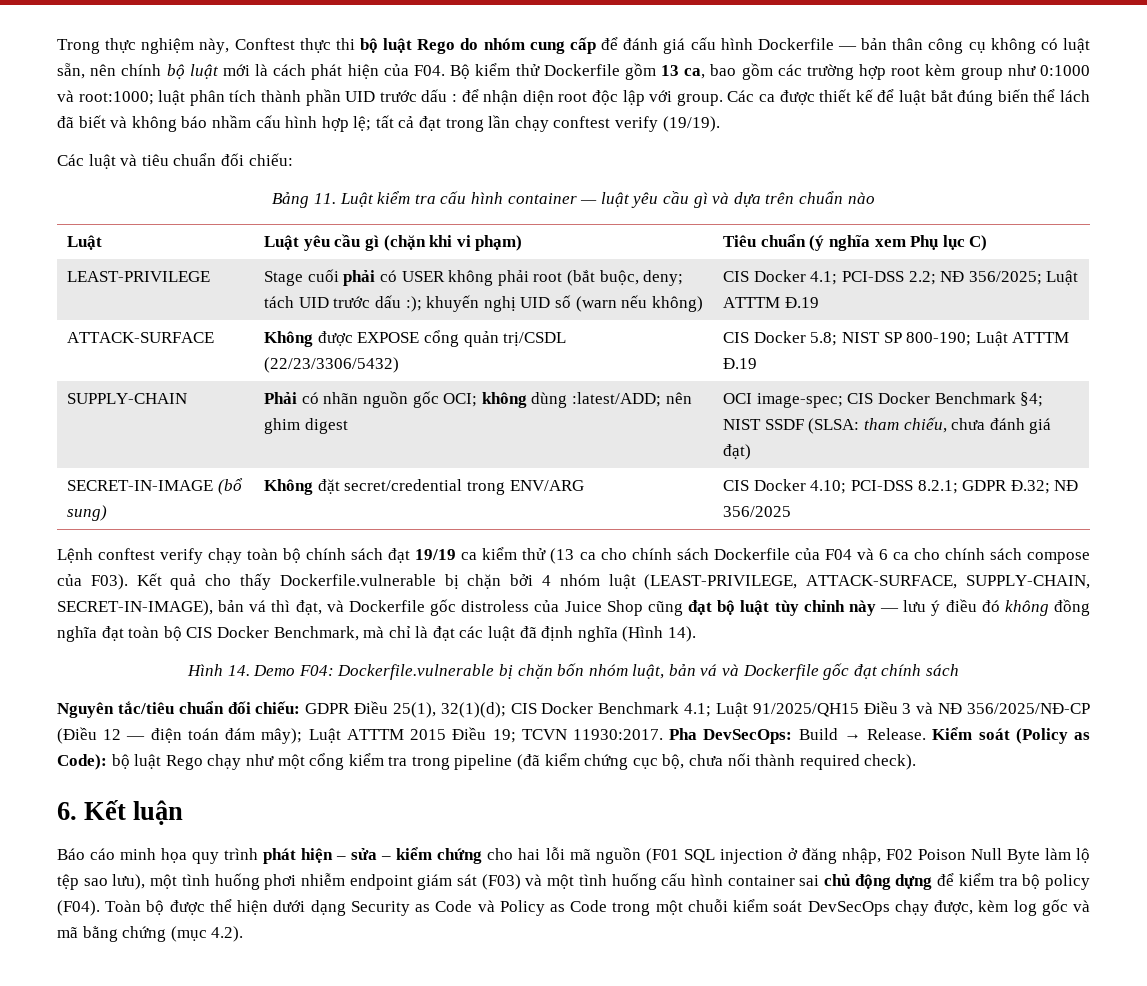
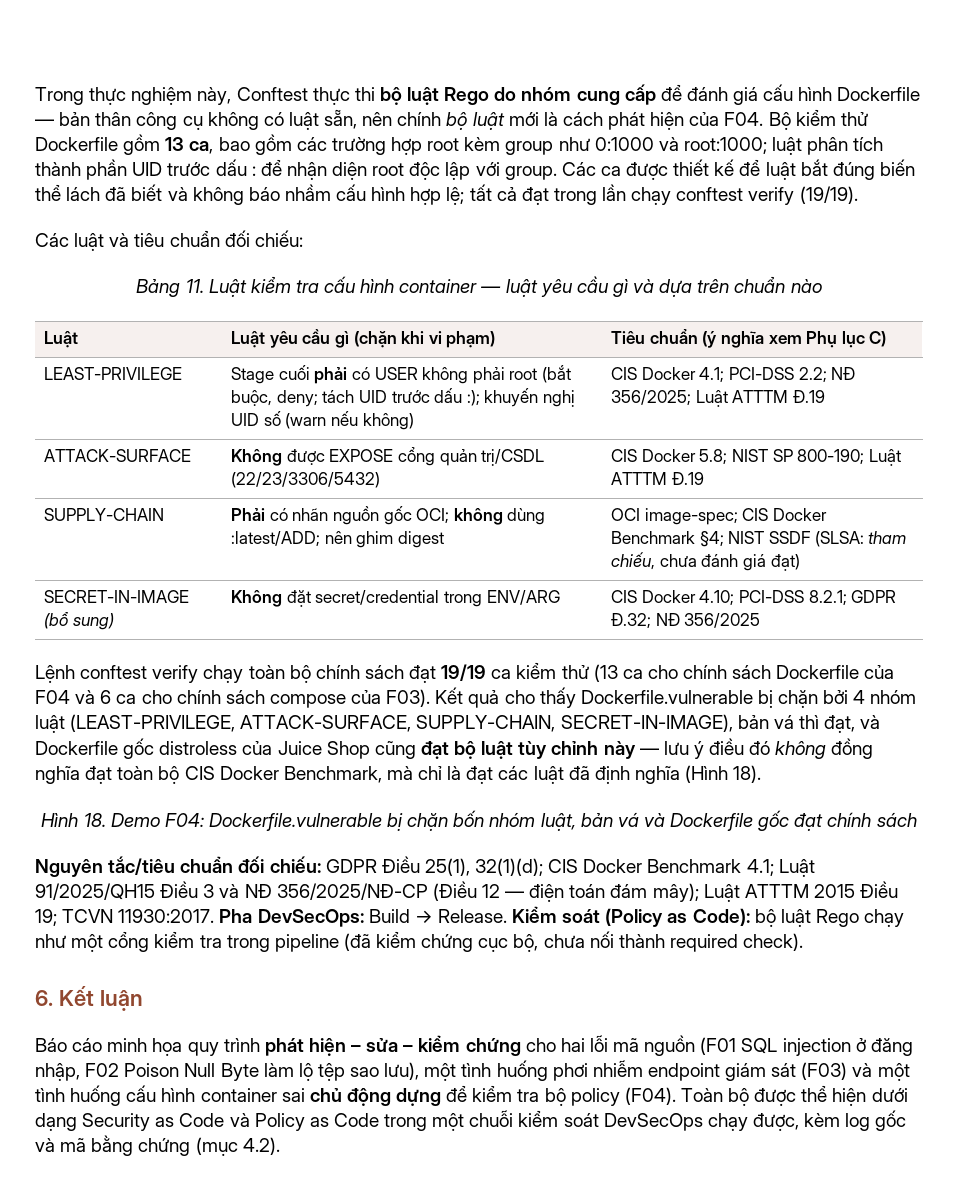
- Kết quả cho thấy Dockerfile.vulnerable bị chặn bởi 4 nhóm luật (LEAST-PRIVILEGE, ATTACK-SURFACE, SUPPLY-CHAIN, SECRET-IN-IMAGE), bản vá thì đạt, và Dockerfile gốc distroless của Juice Shop cũng đạt bộ luật tùy chỉnh này — lưu ý điều đó không đồng nghĩa đạt toàn bộ CIS Docker Benchmark, mà chỉ là đạt các luật đã định nghĩa (Hình 14).
+ Kết quả cho thấy Dockerfile.vulnerable bị chặn bởi 4 nhóm luật (LEAST-PRIVILEGE, ATTACK-SURFACE, SUPPLY-CHAIN, SECRET-IN-IMAGE), bản vá thì đạt, và Dockerfile gốc distroless của Juice Shop cũng đạt bộ luật tùy chỉnh này — lưu ý điều đó không đồng nghĩa đạt toàn bộ CIS Docker Benchmark, mà chỉ là đạt các luật đã định nghĩa (Hình 18).
- Hình 14. Demo F04: Dockerfile.vulnerable bị chặn bốn nhóm luật, bản vá và Dockerfile gốc đạt chính sách
+ Hình 18. Demo F04: Dockerfile.vulnerable bị chặn bốn nhóm luật, bản vá và Dockerfile gốc đạt chính sách

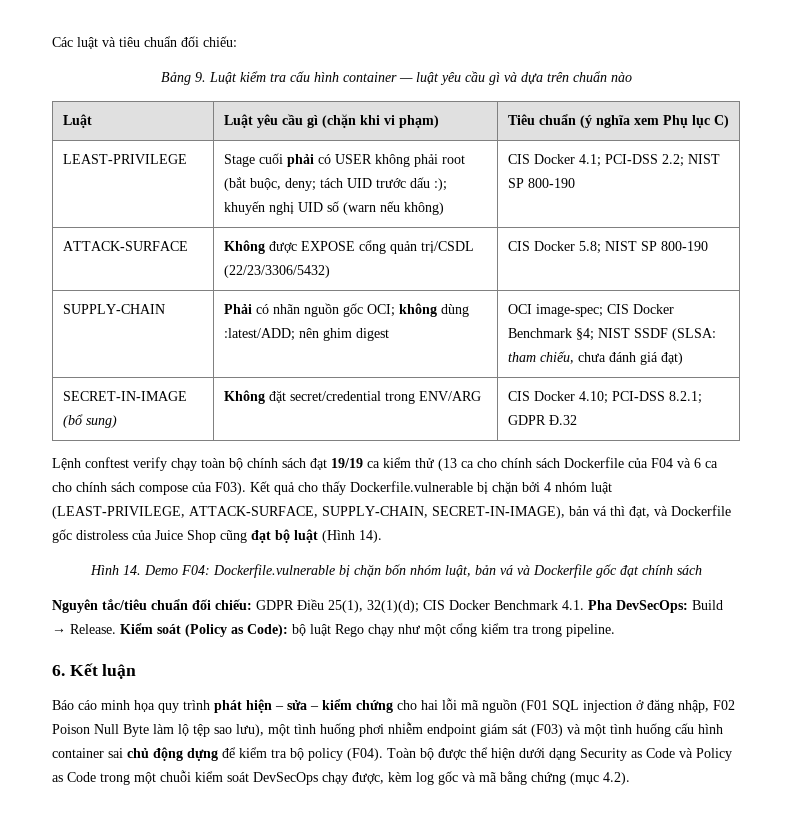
- Trong thực nghiệm này, Conftest thực thi bộ luật Rego do nhóm cung cấp để đánh giá cấu hình Dockerfile — bản thân công cụ không có luật sẵn, nên chính bộ luật mới là cách phát hiện của F04. Bộ kiểm thử Dockerfile gồm 13 ca, bao gồm các trường hợp root kèm group như 0:1000 và root:1000; luật phân tích thành phần UID trước dấu : để nhận diện root độc lập với group. Các ca được thiết kế để luật bắt đúng biến thể lách đã biết và không báo nhầm cấu hình hợp lệ; tất cả đạt trong lần chạy conftest verify (19/19).
- Bảng 11. Luật kiểm tra cấu hình container — luật yêu cầu gì và dựa trên chuẩn nào
+ Bảng 9. Luật kiểm tra cấu hình container — luật yêu cầu gì và dựa trên chuẩn nào
- LEAST-PRIVILEGE | Stage cuối phải có USER không phải root (bắt buộc, deny; tách UID trước dấu :); khuyến nghị UID số (warn nếu không) | CIS Docker 4.1; PCI-DSS 2.2; NĐ 356/2025; Luật ATTTM Đ.19
+ LEAST-PRIVILEGE | Stage cuối phải có USER không phải root (bắt buộc, deny; tách UID trước dấu :); khuyến nghị UID số (warn nếu không) | CIS Docker 4.1; PCI-DSS 2.2; NIST SP 800-190
- ATTACK-SURFACE | Không được EXPOSE cổng quản trị/CSDL (22/23/3306/5432) | CIS Docker 5.8; NIST SP 800-190; Luật ATTTM Đ.19
+ ATTACK-SURFACE | Không được EXPOSE cổng quản trị/CSDL (22/23/3306/5432) | CIS Docker 5.8; NIST SP 800-190
- SECRET-IN-IMAGE (bổ sung) | Không đặt secret/credential trong ENV/ARG | CIS Docker 4.10; PCI-DSS 8.2.1; GDPR Đ.32; NĐ 356/2025
+ SECRET-IN-IMAGE (bổ sung) | Không đặt secret/credential trong ENV/ARG | CIS Docker 4.10; PCI-DSS 8.2.1; GDPR Đ.32
- Kết quả cho thấy Dockerfile.vulnerable bị chặn bởi 4 nhóm luật (LEAST-PRIVILEGE, ATTACK-SURFACE, SUPPLY-CHAIN, SECRET-IN-IMAGE), bản vá thì đạt, và Dockerfile gốc distroless của Juice Shop cũng đạt bộ luật tùy chỉnh này — lưu ý điều đó không đồng nghĩa đạt toàn bộ CIS Docker Benchmark, mà chỉ là đạt các luật đã định nghĩa (Hình 18).
+ Kết quả cho thấy Dockerfile.vulnerable bị chặn bởi 4 nhóm luật (LEAST-PRIVILEGE, ATTACK-SURFACE, SUPPLY-CHAIN, SECRET-IN-IMAGE), bản vá thì đạt, và Dockerfile gốc distroless của Juice Shop cũng đạt bộ luật (Hình 14).
- Hình 18. Demo F04: Dockerfile.vulnerable bị chặn bốn nhóm luật, bản vá và Dockerfile gốc đạt chính sách
+ Hình 14. Demo F04: Dockerfile.vulnerable bị chặn bốn nhóm luật, bản vá và Dockerfile gốc đạt chính sách
- Nguyên tắc/tiêu chuẩn đối chiếu: GDPR Điều 25(1), 32(1)(d); CIS Docker Benchmark 4.1; Luật 91/2025/QH15 Điều 3 và NĐ 356/2025/NĐ-CP (Điều 12 — điện toán đám mây); Luật ATTTM 2015 Điều 19; TCVN 11930:2017. Pha DevSecOps: Build → Release.
+ Nguyên tắc/tiêu chuẩn đối chiếu: GDPR Điều 25(1), 32(1)(d); CIS Docker Benchmark 4.1. Pha DevSecOps: Build → Release.
- Kiểm soát (Policy as Code): bộ luật Rego chạy như một cổng kiểm tra trong pipeline (đã kiểm chứng cục bộ, chưa nối thành required check).
+ Kiểm soát (Policy as Code): bộ luật Rego chạy như một cổng kiểm tra trong pipeline.

